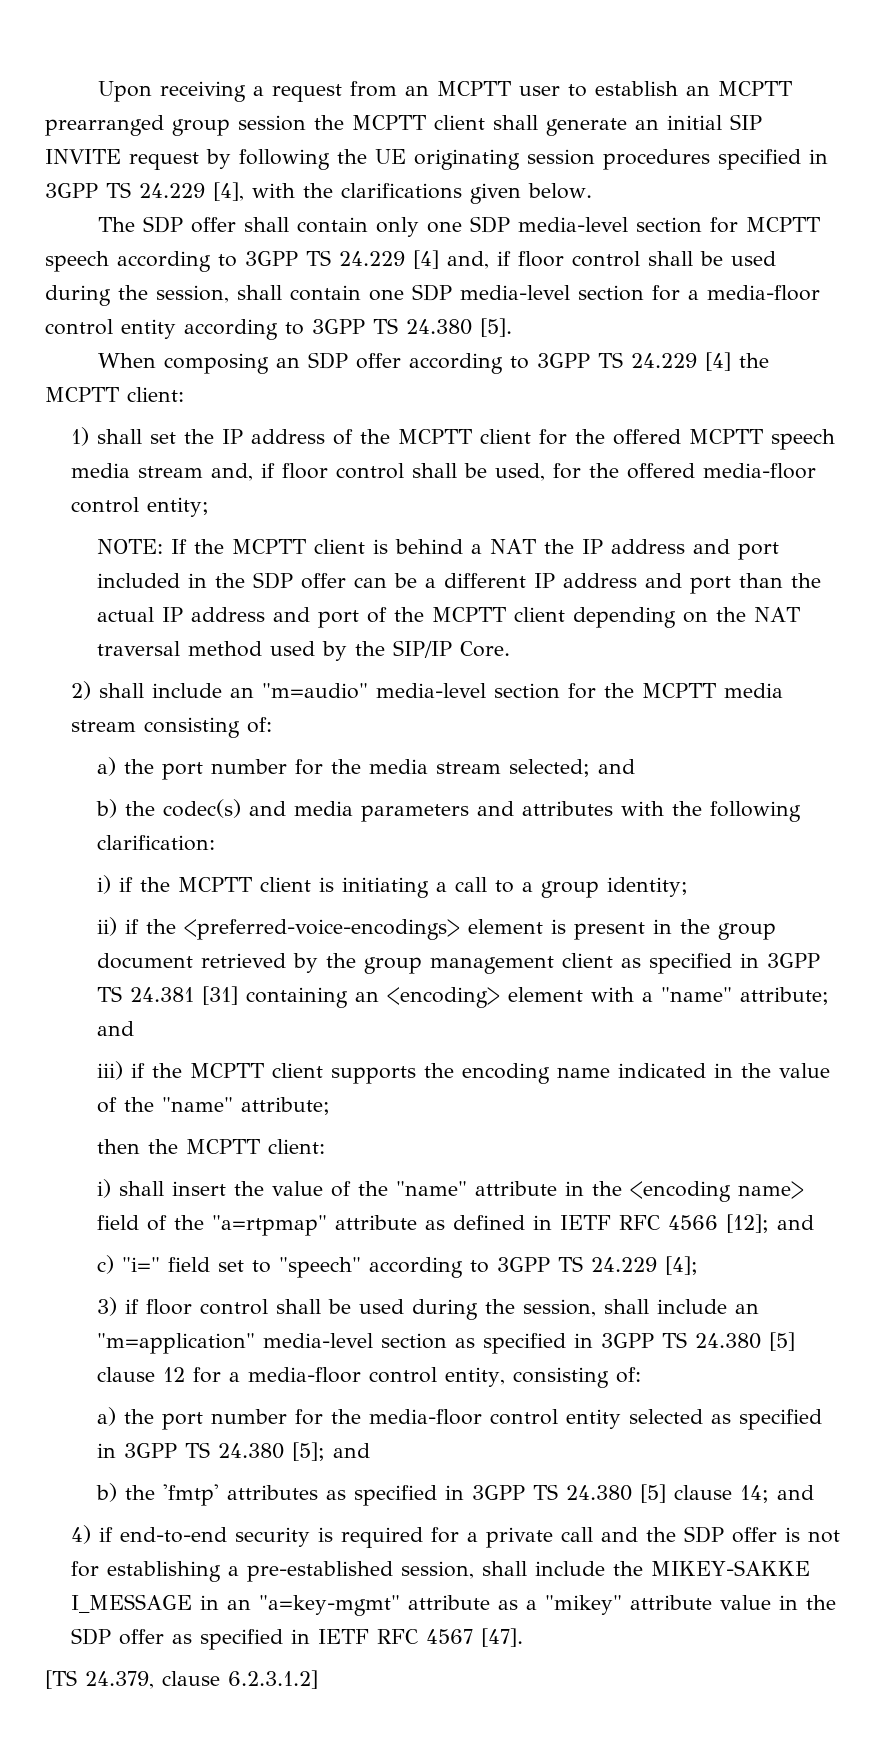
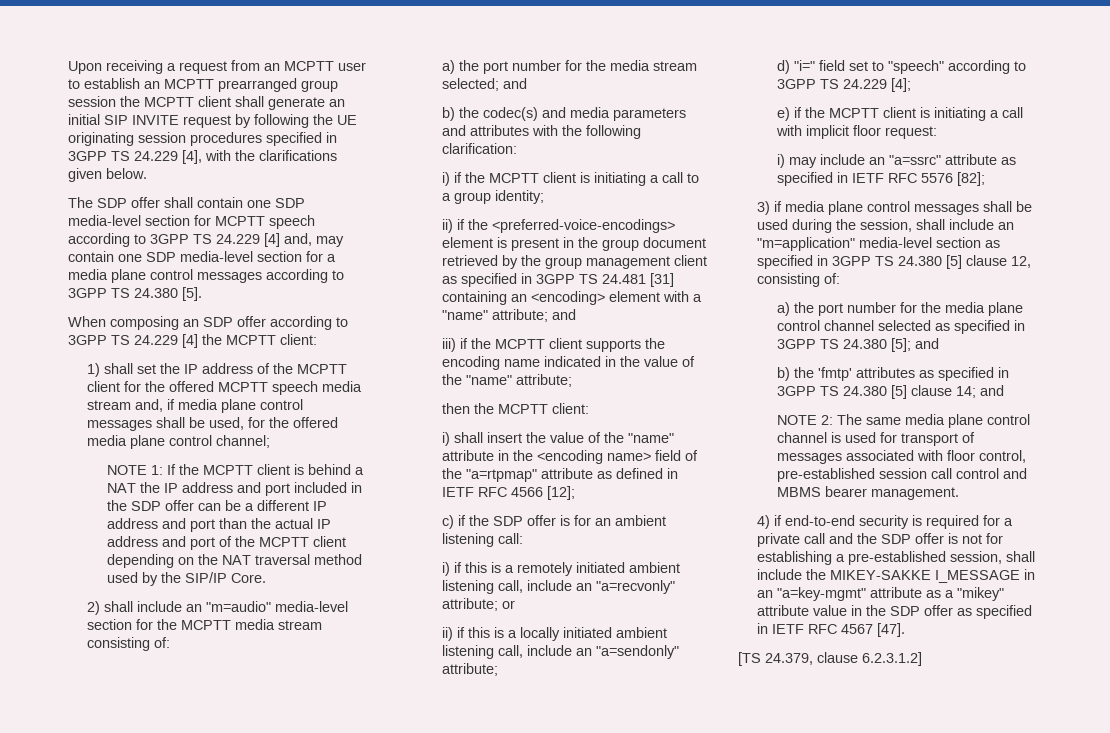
- The SDP offer shall contain only one SDP media-level section for MCPTT speech according to 3GPP TS 24.229 [4] and, if floor control shall be used during the session, shall contain one SDP media-level section for a media-floor control entity according to 3GPP TS 24.380 [5].
+ The SDP offer shall contain one SDP media-level section for MCPTT speech according to 3GPP TS 24.229 [4] and, may contain one SDP media-level section for a media plane control messages according to 3GPP TS 24.380 [5].
- 1) shall set the IP address of the MCPTT client for the offered MCPTT speech media stream and, if floor control shall be used, for the offered media-floor control entity;
- NOTE:
+ 1) shall set the IP address of the MCPTT client for the offered MCPTT speech media stream and, if media plane control messages shall be used, for the offered media plane control channel;
+ NOTE 1:
- ii) if the <preferred-voice-encodings> element is present in the group document retrieved by the group management client as specified in 3GPP TS 24.381 [31] containing an <encoding> element with a "name" attribute; and
+ ii) if the <preferred-voice-encodings> element is present in the group document retrieved by the group management client as specified in 3GPP TS 24.481 [31] containing an <encoding> element with a "name" attribute; and
- i) shall insert the value of the "name" attribute in the <encoding name> field of the "a=rtpmap" attribute as defined in IETF RFC 4566 [12]; and
+ i) shall insert the value of the "name" attribute in the <encoding name> field of the "a=rtpmap" attribute as defined in IETF RFC 4566 [12];
- c) "i=" field set to "speech" according to 3GPP TS 24.229 [4];
+ c) if the SDP offer is for an ambient listening call:
+ i) if this is a remotely initiated ambient listening call, include an "a=recvonly" attribute; or
+ ii) if this is a locally initiated ambient listening call, include an "a=sendonly" attribute;
+ d) "i=" field set to "speech" according to 3GPP TS 24.229 [4];
- 3) if floor control shall be used during the session, shall include an "m=application" media-level section as specified in 3GPP TS 24.380 [5] clause 12 for a media-floor control entity, consisting of:
- a) the port number for the media-floor control entity selected as specified in 3GPP TS 24.380 [5]; and
+ e) if the MCPTT client is initiating a call with implicit floor request:
+ i) may include an "a=ssrc" attribute as specified in IETF RFC 5576 [82];
+ 3) if media plane control messages shall be used during the session, shall include an "m=application" media-level section as specified in 3GPP TS 24.380 [5] clause 12, consisting of:
+ a) the port number for the media plane control channel selected as specified in 3GPP TS 24.380 [5]; and
+ NOTE 2: The same media plane control channel is used for transport of messages associated with floor control, pre-established session call control and MBMS bearer management.

